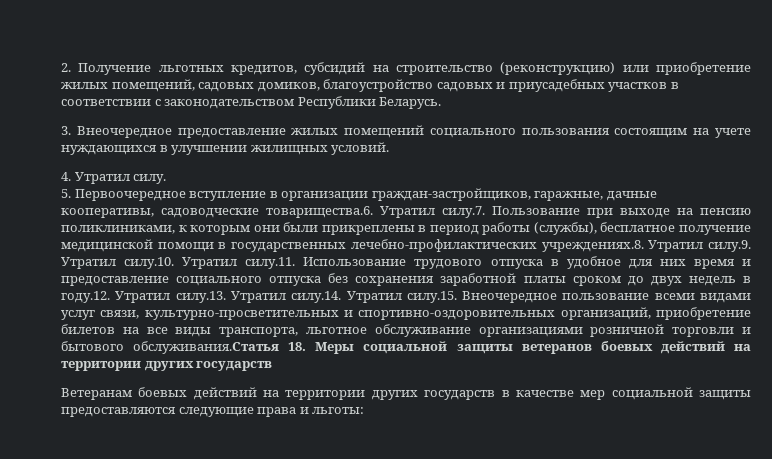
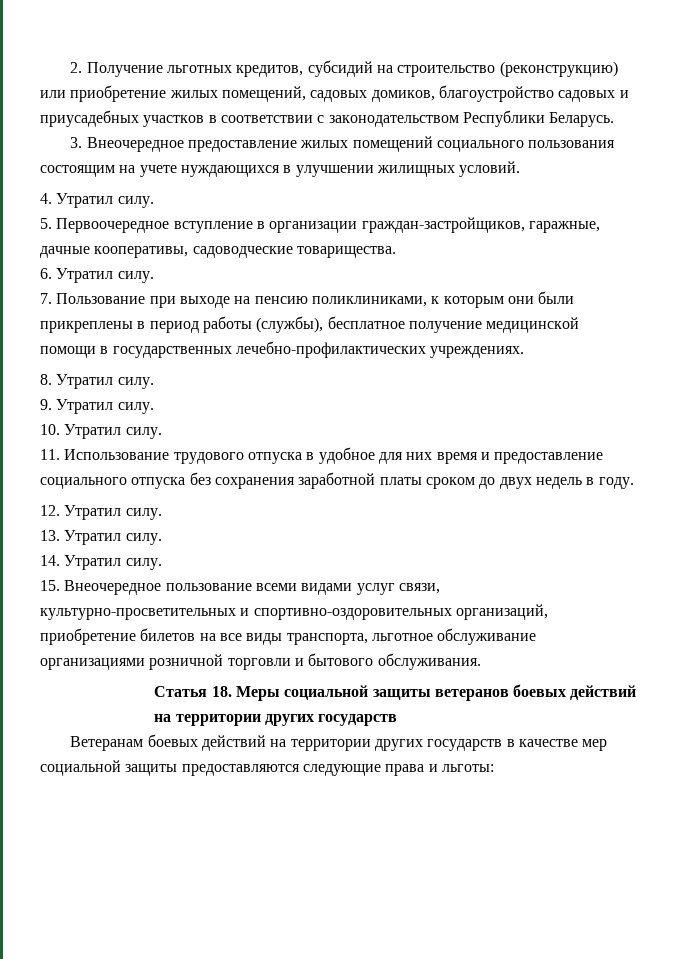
- 5. Первоочередное вступление в организации граждан-застройщиков, гаражные, дачные кооперативы, садоводческие товарищества.6. Утратил силу.7. Пользование при выходе на пенсию поликлиниками, к которым они были прикреплены в период работы (службы), бесплатное получение медицинской помощи в государственных лечебно-профилактических учреждениях.8. Утратил силу.9. Утратил силу.10. Утратил силу.11. Использование трудового отпуска в удобное для них время и предоставление социального отпуска без сохранения заработной платы сроком до двух недель в году.12. Утратил силу.13. Утратил силу.14. Утратил силу.15. Внеочередное пользование всеми видами услуг связи, культурно-просветительных и спортивно-оздоровительных организаций, приобретение билетов на все виды транспорта, льготное обслуживание организациями розничной торговли и бытового обслуживания.Статья 18. Меры социальной защиты ветеранов боевых действий на территории других государств
+ 5. Первоочередное вступление в организации граждан-застройщиков, гаражные, дачные кооперативы, садоводческие товарищества.
+ 6. Утратил силу.
+ 7. Пользование при выходе на пенсию поликлиниками, к которым они были прикреплены в период работы (службы), бесплатное получение медицинской помощи в государственных лечебно-профилактических учреждениях.
+ 8. Утратил силу.
+ 9. Утратил силу.
+ 10. Утратил силу.
+ 11. Использование трудового отпуска в удобное для них время и предоставление социального отпуска без сохранения заработной платы сроком до двух недель в году.
+ 12. Утратил силу.
+ 13. Утратил силу.
+ 14. Утратил силу.
+ 15. Внеочередное пользование всеми видами услуг связи, культурно-просветительных и спортивно-оздоровительных организаций, приобретение билетов на все виды транспорта, льготное обслуживание организациями розничной торговли и бытового обслуживания.
+ Статья 18. Меры социальной защиты ветеранов боевых действий на территории других государств

